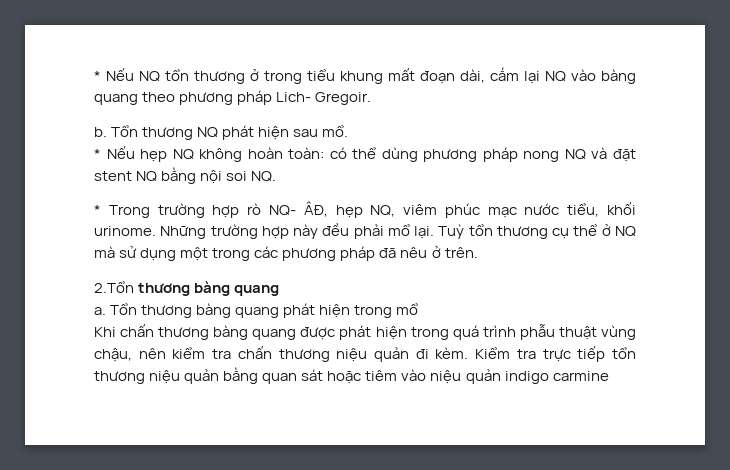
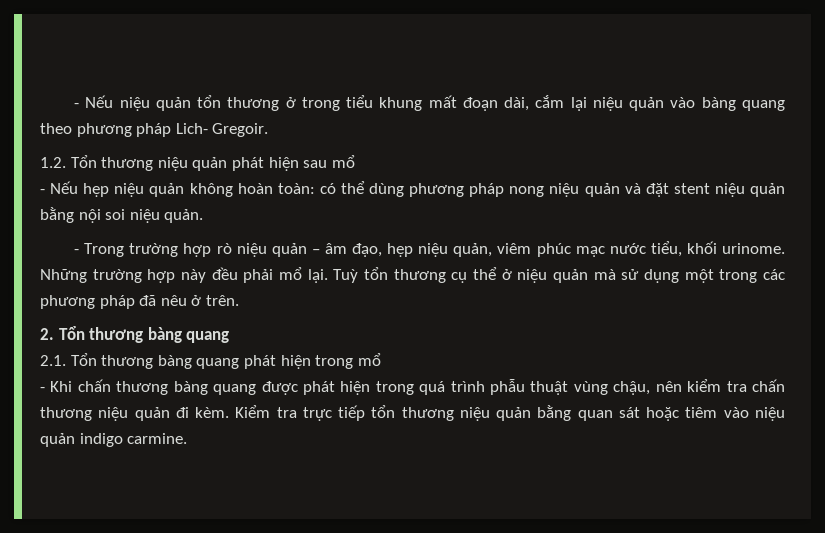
- * Nếu NQ tổn thương ở trong tiểu khung mất đoạn dài, cắm lại NQ vào bàng quang theo phương pháp Lich- Gregoir.
+ - Nếu niệu quản tổn thương ở trong tiểu khung mất đoạn dài, cắm lại niệu quản vào bàng quang theo phương pháp Lich- Gregoir.
- b. Tổn thương NQ phát hiện sau mổ.
- * Nếu hẹp NQ không hoàn toàn: có thể dùng phương pháp nong NQ và đặt stent NQ bằng nội soi NQ.
- * Trong trường hợp rò NQ- ÂĐ, hẹp NQ, viêm phúc mạc nước tiểu, khối urinome.
+ 1.2. Tổn thương niệu quản phát hiện sau mổ
+ - Nếu hẹp niệu quản không hoàn toàn: có thể dùng phương pháp nong niệu quản và đặt stent niệu quản bằng nội soi niệu quản.
+ - Trong trường hợp rò niệu quản – âm đạo, hẹp niệu quản, viêm phúc mạc nước tiểu, khối urinome.
- Tuỳ tổn thương cụ thể ở NQ mà sử dụng một trong các phương pháp đã nêu ở trên.
+ Tuỳ tổn thương cụ thể ở niệu quản mà sử dụng một trong các phương pháp đã nêu ở trên.
- 2.Tổn thương bàng quang
+ 2. Tổn thương bàng quang
- a. Tổn thương bàng quang phát hiện trong mổ
+ 2.1. Tổn thương bàng quang phát hiện trong mổ
- Khi chấn thương bàng quang được phát hiện trong quá trình phẫu thuật vùng chậu, nên kiểm tra chấn thương niệu quản đi kèm.
+ - Khi chấn thương bàng quang được phát hiện trong quá trình phẫu thuật vùng chậu, nên kiểm tra chấn thương niệu quản đi kèm.
- Kiểm tra trực tiếp tổn thương niệu quản bằng quan sát hoặc tiêm vào niệu quản indigo carmine
+ Kiểm tra trực tiếp tổn thương niệu quản bằng quan sát hoặc tiêm vào niệu quản indigo carmine.

